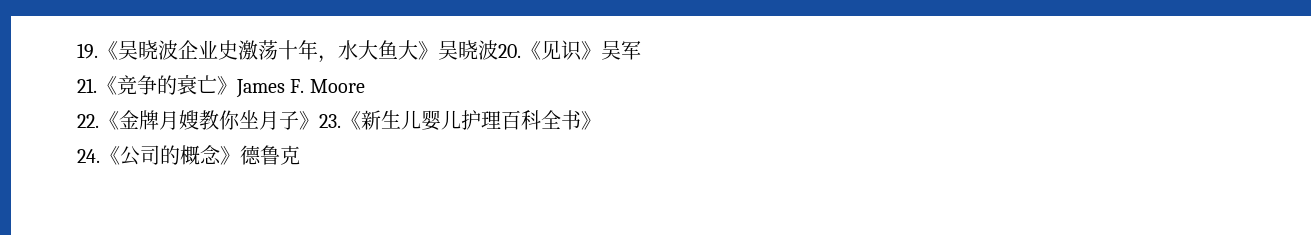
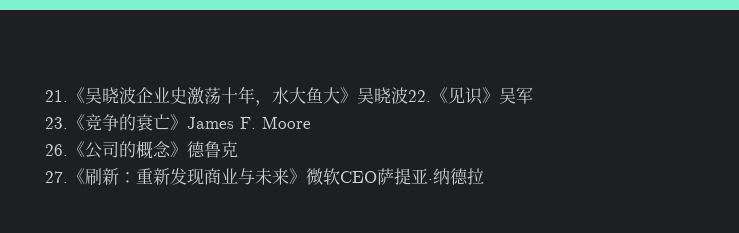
- 19.《吴晓波企业史激荡十年，水大鱼大》吴晓波20.《见识》吴军
+ 21.《吴晓波企业史激荡十年，水大鱼大》吴晓波22.《见识》吴军
- 21.《竞争的衰亡》James F. Moore
+ 23.《竞争的衰亡》James F. Moore
- 22.《金牌月嫂教你坐月子》23.《新生儿婴儿护理百科全书》
- 24.《公司的概念》德鲁克
+ 26.《公司的概念》德鲁克
+ 27.《刷新：重新发现商业与未来》微软CEO萨提亚·纳德拉

